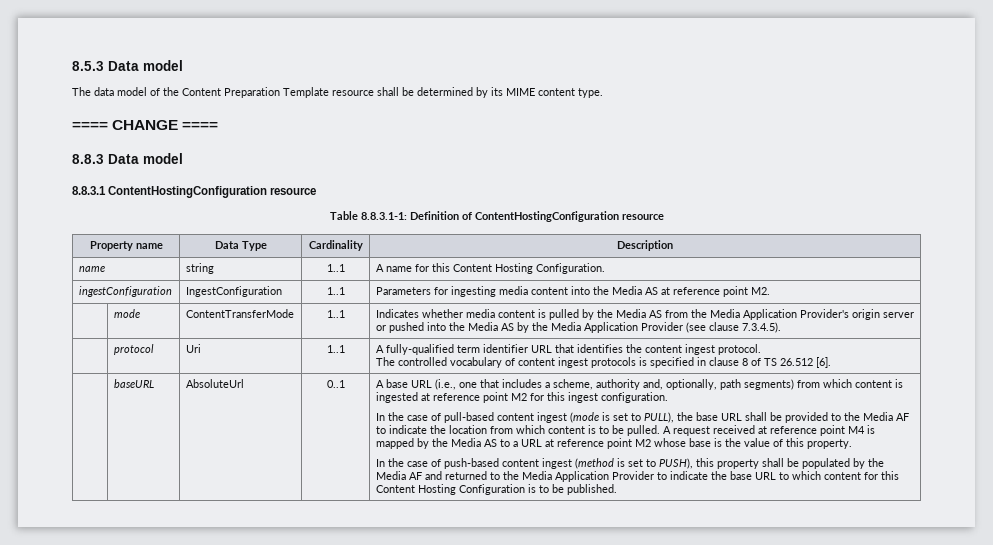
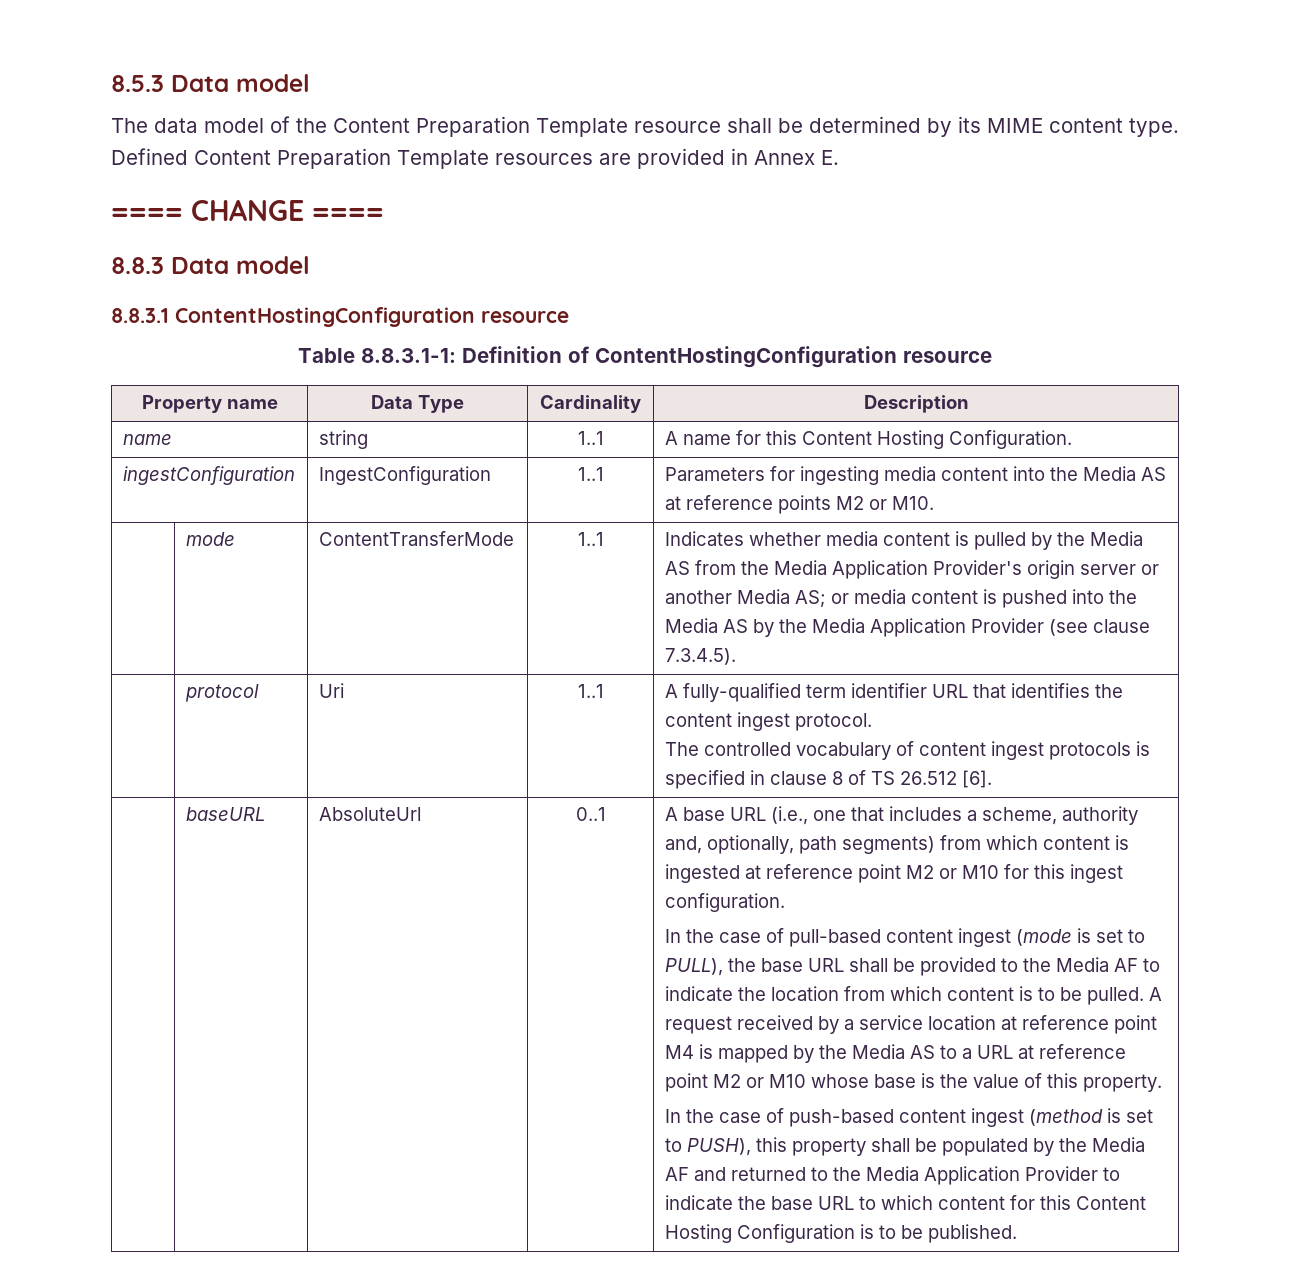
+ Defined Content Preparation Template resources are provided in Annex E.
- ingestConfiguration | IngestConfiguration | 1..1 | Parameters for ingesting media content into the Media AS at reference point M2.
+ ingestConfiguration | IngestConfiguration | 1..1 | Parameters for ingesting media content into the Media AS at reference points M2 or M10.
- Indicates whether media content is pulled by the Media AS from the Media Application Provider's origin server or pushed into the Media AS by the Media Application Provider (see clause 7.3.4.5).
+ Indicates whether media content is pulled by the Media AS from the Media Application Provider's origin server or another Media AS; or media content is pushed into the Media AS by the Media Application Provider (see clause 7.3.4.5).
- A base URL (i.e., one that includes a scheme, authority and, optionally, path segments) from which content is ingested at reference point M2 for this ingest configuration.
+ A base URL (i.e., one that includes a scheme, authority and, optionally, path segments) from which content is ingested at reference point M2 or M10 for this ingest configuration.
- A request received at reference point M4 is mapped by the Media AS to a URL at reference point M2 whose base is the value of this property.
+ A request received by a service location at reference point M4 is mapped by the Media AS to a URL at reference point M2 or M10 whose base is the value of this property.

